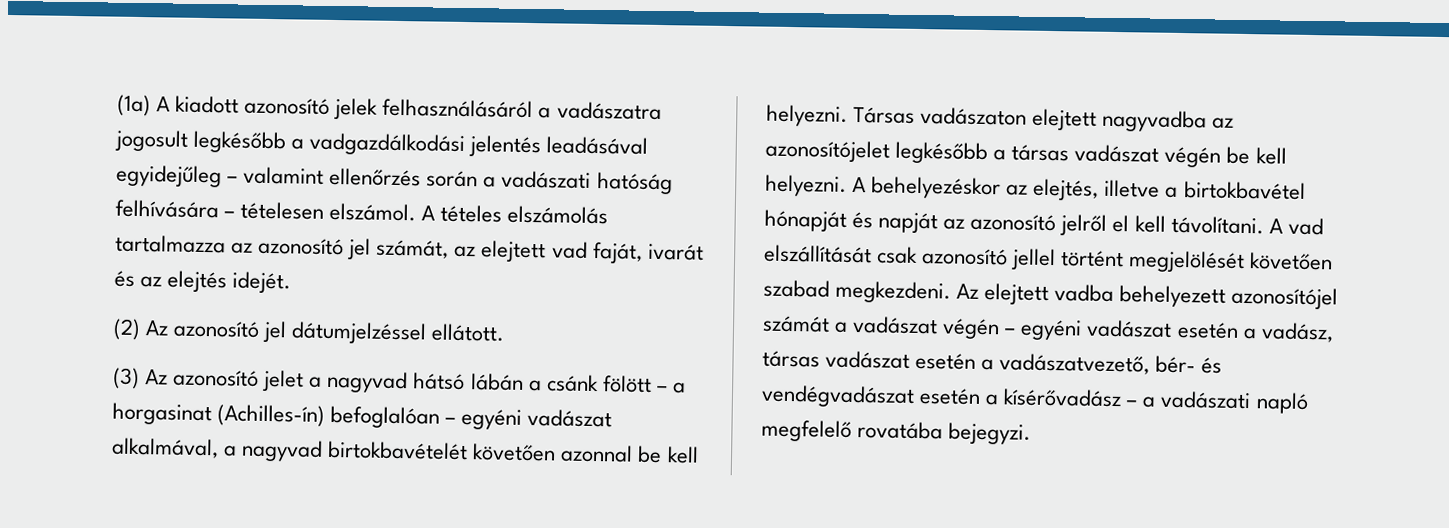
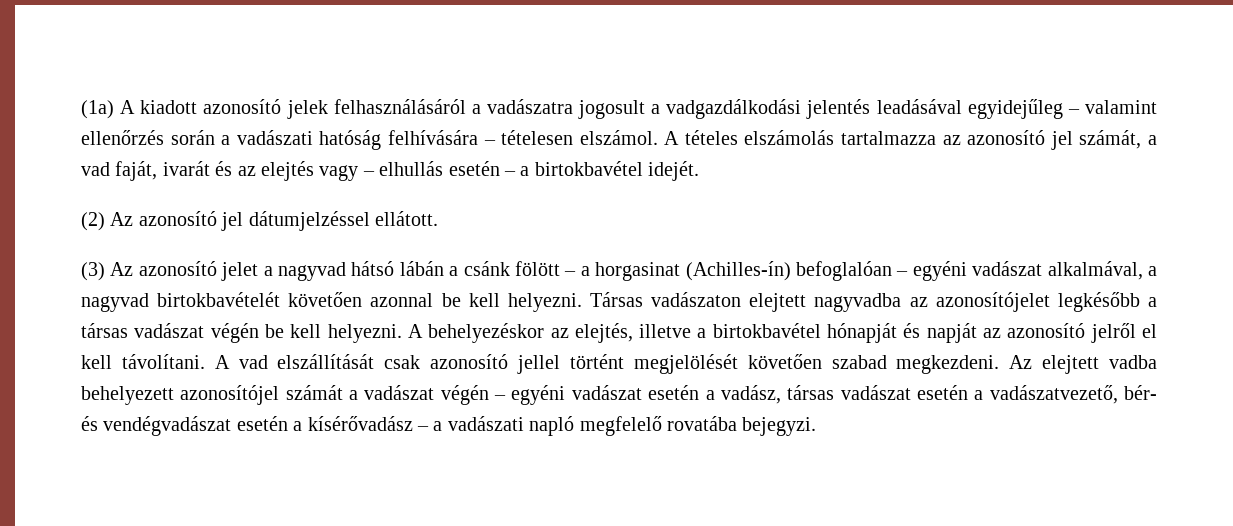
- (1a) A kiadott azonosító jelek felhasználásáról a vadászatra jogosult legkésőbb a vadgazdálkodási jelentés leadásával egyidejűleg – valamint ellenőrzés során a vadászati hatóság felhívására – tételesen elszámol.
+ (1a) A kiadott azonosító jelek felhasználásáról a vadászatra jogosult a vadgazdálkodási jelentés leadásával egyidejűleg – valamint ellenőrzés során a vadászati hatóság felhívására – tételesen elszámol.
- A tételes elszámolás tartalmazza az azonosító jel számát, az elejtett vad faját, ivarát és az elejtés idejét.
+ A tételes elszámolás tartalmazza az azonosító jel számát, a vad faját, ivarát és az elejtés vagy – elhullás esetén – a birtokbavétel idejét.

